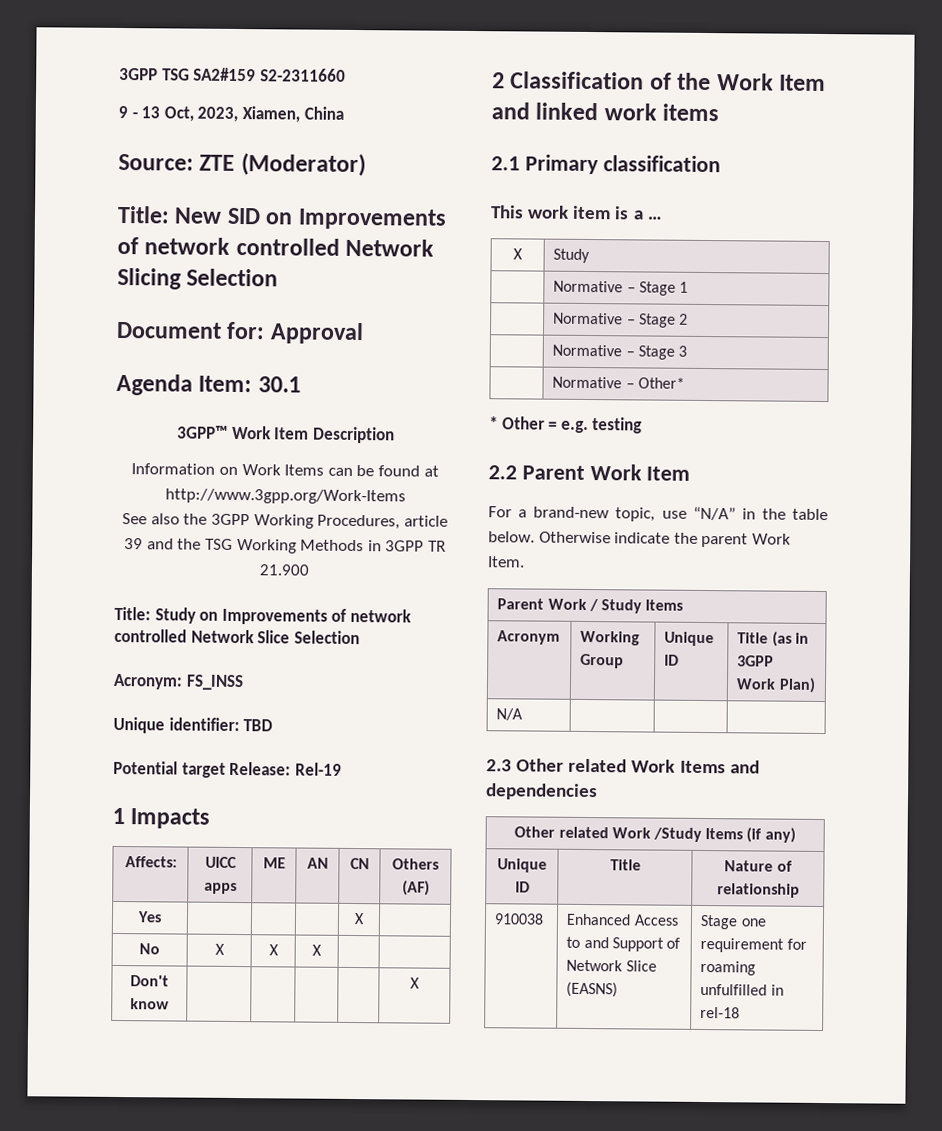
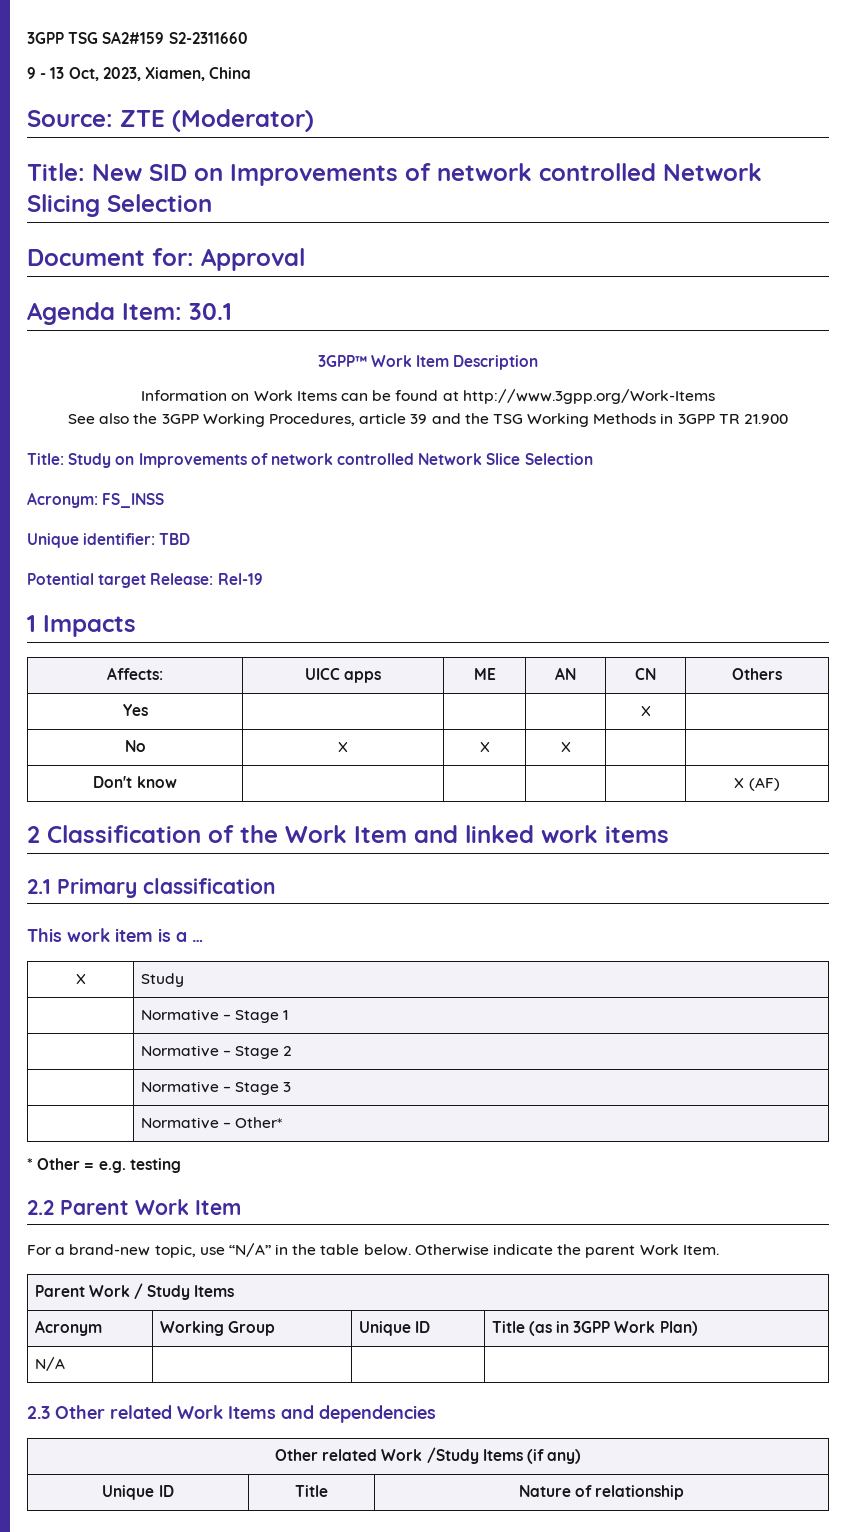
- Affects: | UICC apps | ME | AN | CN | Others (AF)
+ Affects: | UICC apps | ME | AN | CN | Others
- Don't know | | | | | X
+ Don't know | | | | | X (AF)
- 910038 | Enhanced Access to and Support of Network Slice (EASNS) | Stage one requirement for roaming unfulfilled in rel-18

